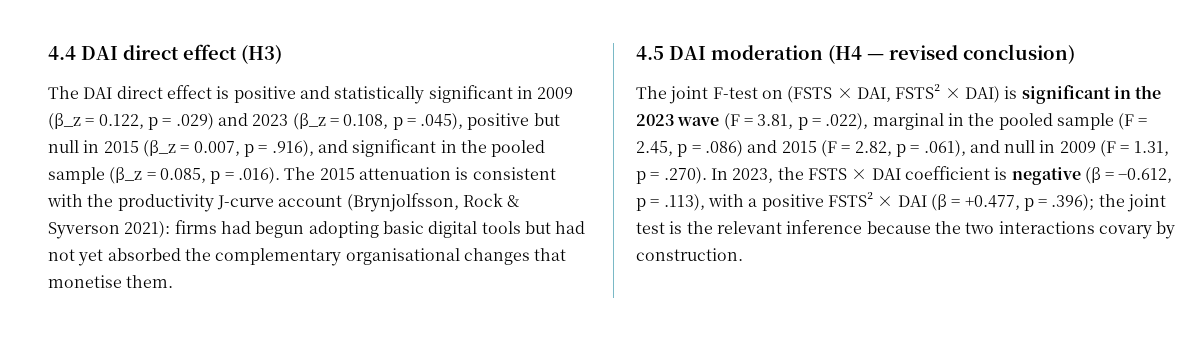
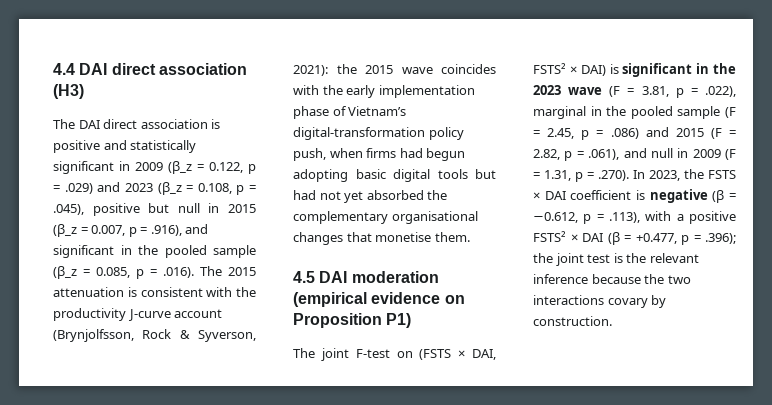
- 4.4 DAI direct effect (H3)
+ 4.4 DAI direct association (H3)
- The DAI direct effect is positive and statistically significant in 2009 (β_z = 0.122, p = .029) and 2023 (β_z = 0.108, p = .045), positive but null in 2015 (β_z = 0.007, p = .916), and significant in the pooled sample (β_z = 0.085, p = .016). The 2015 attenuation is consistent with the productivity J‑curve account (Brynjolfsson, Rock & Syverson 2021): firms had begun adopting basic digital tools but had not yet absorbed the complementary organisational changes that monetise them.
+ The DAI direct association is positive and statistically significant in 2009 (β_z = 0.122, p = .029) and 2023 (β_z = 0.108, p = .045), positive but null in 2015 (β_z = 0.007, p = .916), and significant in the pooled sample (β_z = 0.085, p = .016). The 2015 attenuation is consistent with the productivity J‑curve account (Brynjolfsson, Rock & Syverson, 2021): the 2015 wave coincides with the early implementation phase of Vietnam’s digital‑transformation policy push, when firms had begun adopting basic digital tools but had not yet absorbed the complementary organisational changes that monetise them.
- 4.5 DAI moderation (H4 — revised conclusion)
+ 4.5 DAI moderation (empirical evidence on Proposition P1)

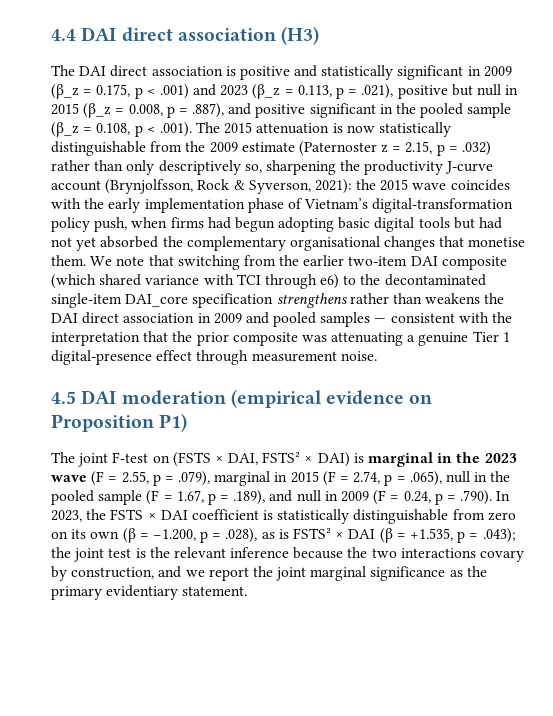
- The DAI direct association is positive and statistically significant in 2009 (β_z = 0.122, p = .029) and 2023 (β_z = 0.108, p = .045), positive but null in 2015 (β_z = 0.007, p = .916), and significant in the pooled sample (β_z = 0.085, p = .016). The 2015 attenuation is consistent with the productivity J‑curve account (Brynjolfsson, Rock & Syverson, 2021):
+ The DAI direct association is positive and statistically significant in 2009 (β_z = 0.175, p < .001) and 2023 (β_z = 0.113, p = .021), positive but null in 2015 (β_z = 0.008, p = .887), and positive significant in the pooled sample (β_z = 0.108, p < .001). The 2015 attenuation is now statistically distinguishable from the 2009 estimate (Paternoster z = 2.15, p = .032) rather than only descriptively so, sharpening the productivity J‑curve account (Brynjolfsson, Rock & Syverson, 2021):
+ We note that switching from the earlier two‑item DAI composite (which shared variance with TCI through e6) to the decontaminated single‑item DAI_core specification strengthens rather than weakens the DAI direct association in 2009 and pooled samples — consistent with the interpretation that the prior composite was attenuating a genuine Tier 1 digital‑presence effect through measurement noise.
- The joint F‑test on (FSTS × DAI, FSTS² × DAI) is significant in the 2023 wave (F = 3.81, p = .022), marginal in the pooled sample (F = 2.45, p = .086) and 2015 (F = 2.82, p = .061), and null in 2009 (F = 1.31, p = .270). In 2023, the FSTS × DAI coefficient is negative (β = −0.612, p = .113), with a positive FSTS² × DAI (β = +0.477, p = .396); the joint test is the relevant inference because the two interactions covary by construction.
+ The joint F‑test on (FSTS × DAI, FSTS² × DAI) is marginal in the 2023 wave (F = 2.55, p = .079), marginal in 2015 (F = 2.74, p = .065), null in the pooled sample (F = 1.67, p = .189), and null in 2009 (F = 0.24, p = .790). In 2023, the FSTS × DAI coefficient is statistically distinguishable from zero on its own (β = −1.200, p = .028), as is FSTS² × DAI (β = +1.535, p = .043); the joint test is the relevant inference because the two interactions covary by construction, and we report the joint marginal significance as the primary evidentiary statement.

